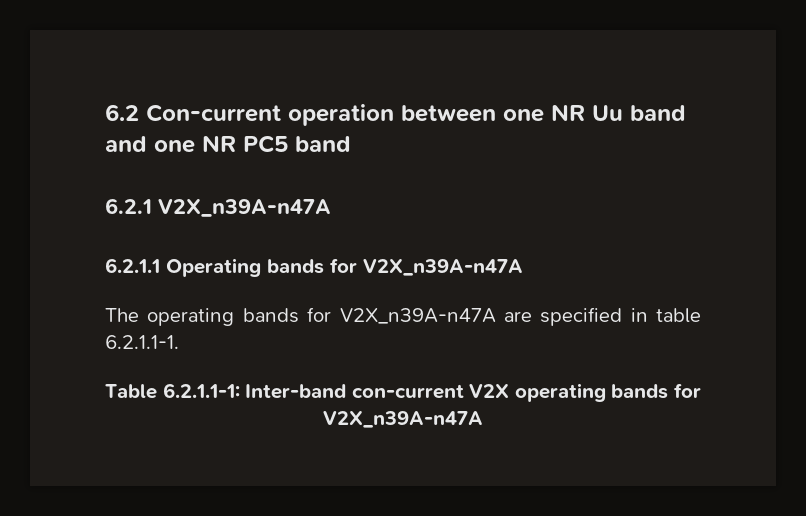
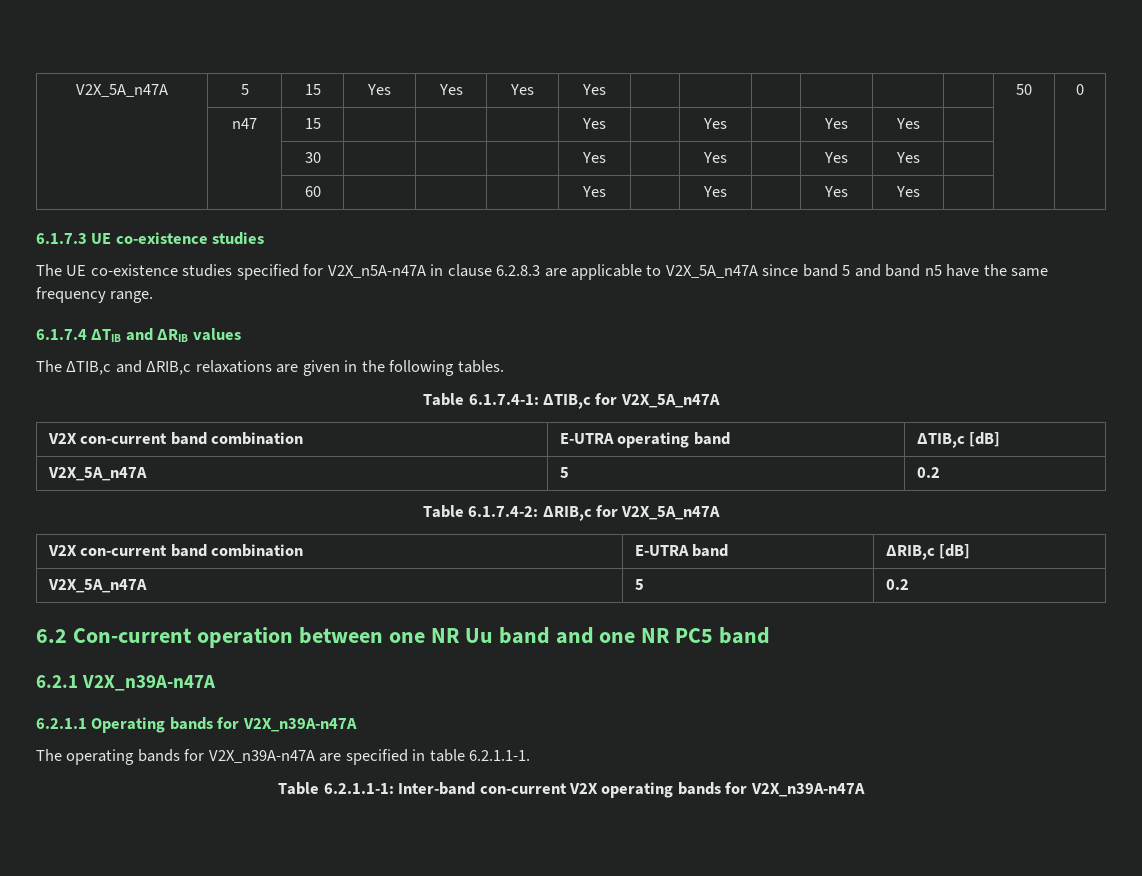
+ V2X_5A_n47A | 5 | 15 | Yes | Yes | Yes | Yes | | | | | | | 50 | 0
+ | n47 | 15 | | | | Yes | | Yes | | Yes | Yes | | |
+ | | 30 | | | | Yes | | Yes | | Yes | Yes | | |
+ | | 60 | | | | Yes | | Yes | | Yes | Yes | | |
+ 6.1.7.3 UE co-existence studies
+ The UE co-existence studies specified for V2X_n5A-n47A in clause 6.2.8.3 are applicable to V2X_5A_n47A since band 5 and band n5 have the same frequency range.
+ 6.1.7.4 ∆TIB and ∆RIB values
+ The ΔTIB,c and ΔRIB,c relaxations are given in the following tables.
+ Table 6.1.7.4-1: ΔTIB,c for V2X_5A_n47A
+ V2X con-current band combination | E-UTRA operating band | ΔTIB,c [dB]
+ V2X_5A_n47A | 5 | 0.2
+ Table 6.1.7.4-2: ΔRIB,c for V2X_5A_n47A
+ V2X con-current band combination | E-UTRA band | ΔRIB,c [dB]
+ V2X_5A_n47A | 5 | 0.2

